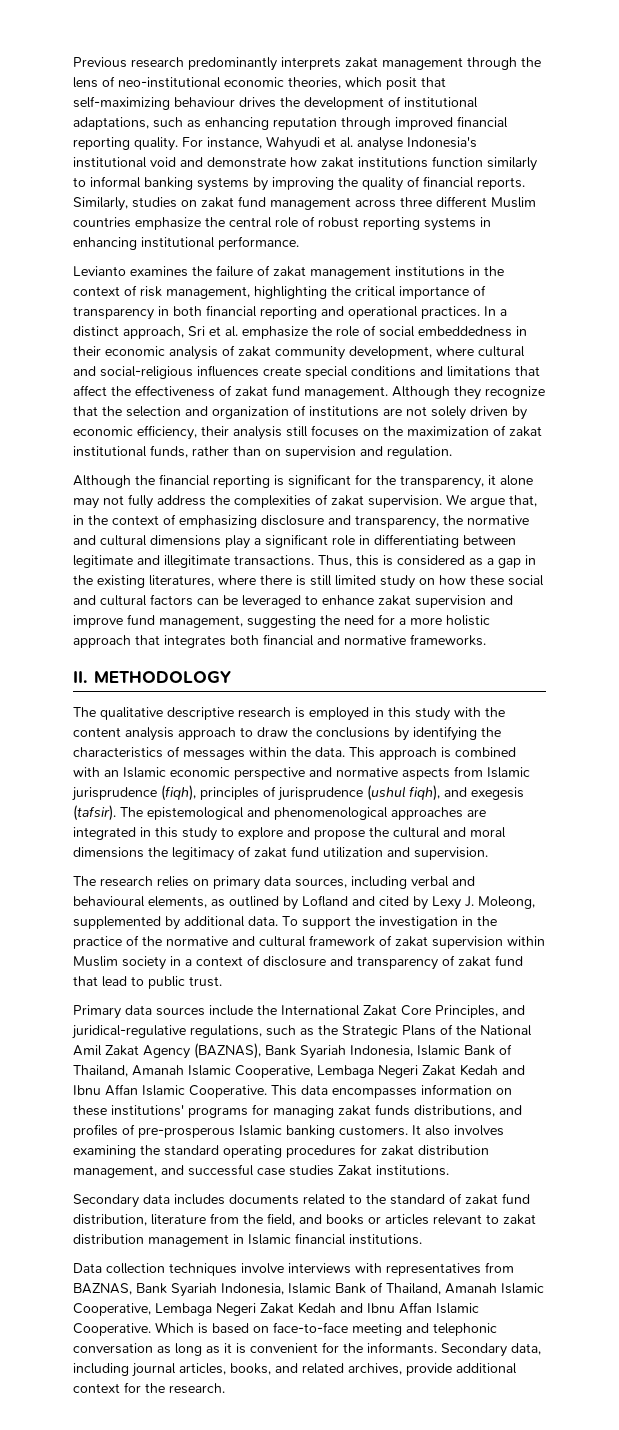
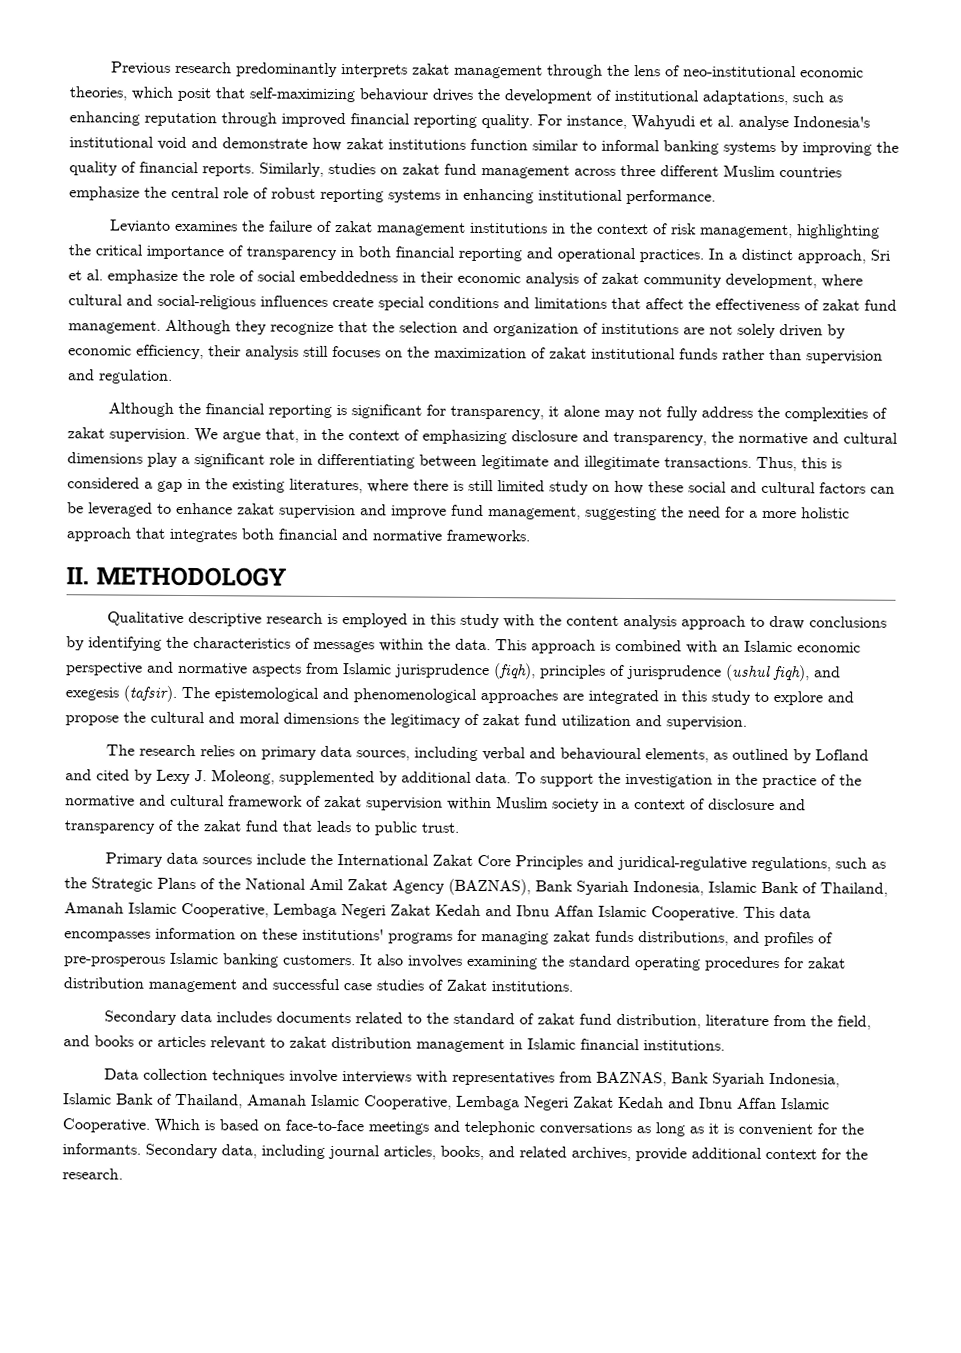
- For instance, Wahyudi et al. analyse Indonesia's institutional void and demonstrate how zakat institutions function similarly to informal banking systems by improving the quality of financial reports.
+ For instance, Wahyudi et al. analyse Indonesia's institutional void and demonstrate how zakat institutions function similar to informal banking systems by improving the quality of financial reports.
- Although they recognize that the selection and organization of institutions are not solely driven by economic efficiency, their analysis still focuses on the maximization of zakat institutional funds, rather than on supervision and regulation.
+ Although they recognize that the selection and organization of institutions are not solely driven by economic efficiency, their analysis still focuses on the maximization of zakat institutional funds rather than supervision and regulation.
- Although the financial reporting is significant for the transparency, it alone may not fully address the complexities of zakat supervision.
+ Although the financial reporting is significant for transparency, it alone may not fully address the complexities of zakat supervision.
- Thus, this is considered as a gap in the existing literatures, where there is still limited study on how these social and cultural factors can be leveraged to enhance zakat supervision and improve fund management, suggesting the need for a more holistic approach that integrates both financial and normative frameworks.
+ Thus, this is considered a gap in the existing literatures, where there is still limited study on how these social and cultural factors can be leveraged to enhance zakat supervision and improve fund management, suggesting the need for a more holistic approach that integrates both financial and normative frameworks.
- The qualitative descriptive research is employed in this study with the content analysis approach to draw the conclusions by identifying the characteristics of messages within the data.
+ Qualitative descriptive research is employed in this study with the content analysis approach to draw conclusions by identifying the characteristics of messages within the data.
- To support the investigation in the practice of the normative and cultural framework of zakat supervision within Muslim society in a context of disclosure and transparency of zakat fund that lead to public trust.
+ To support the investigation in the practice of the normative and cultural framework of zakat supervision within Muslim society in a context of disclosure and transparency of the zakat fund that leads to public trust.
- Primary data sources include the International Zakat Core Principles, and juridical-regulative regulations, such as the Strategic Plans of the National Amil Zakat Agency (BAZNAS), Bank Syariah Indonesia, Islamic Bank of Thailand, Amanah Islamic Cooperative, Lembaga Negeri Zakat Kedah and Ibnu Affan Islamic Cooperative.
+ Primary data sources include the International Zakat Core Principles and juridical-regulative regulations, such as the Strategic Plans of the National Amil Zakat Agency (BAZNAS), Bank Syariah Indonesia, Islamic Bank of Thailand, Amanah Islamic Cooperative, Lembaga Negeri Zakat Kedah and Ibnu Affan Islamic Cooperative.
- It also involves examining the standard operating procedures for zakat distribution management, and successful case studies Zakat institutions.
+ It also involves examining the standard operating procedures for zakat distribution management and successful case studies of Zakat institutions.
- Which is based on face-to-face meeting and telephonic conversation as long as it is convenient for the informants.
+ Which is based on face-to-face meetings and telephonic conversations as long as it is convenient for the informants.

